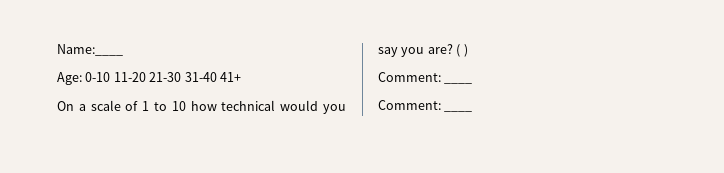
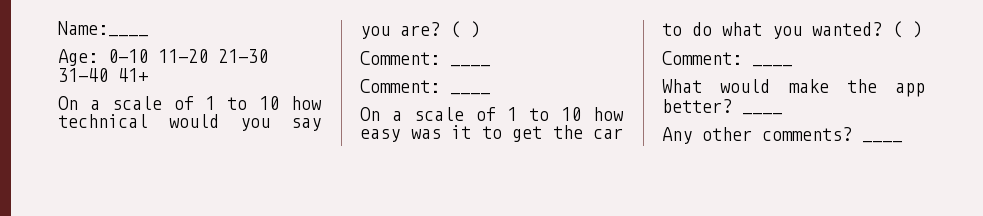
+ On a scale of 1 to 10 how easy was it to get the car to do what you wanted? ( )
+ Comment: ____
+ What would make the app better? ____
+ Any other comments? ____

